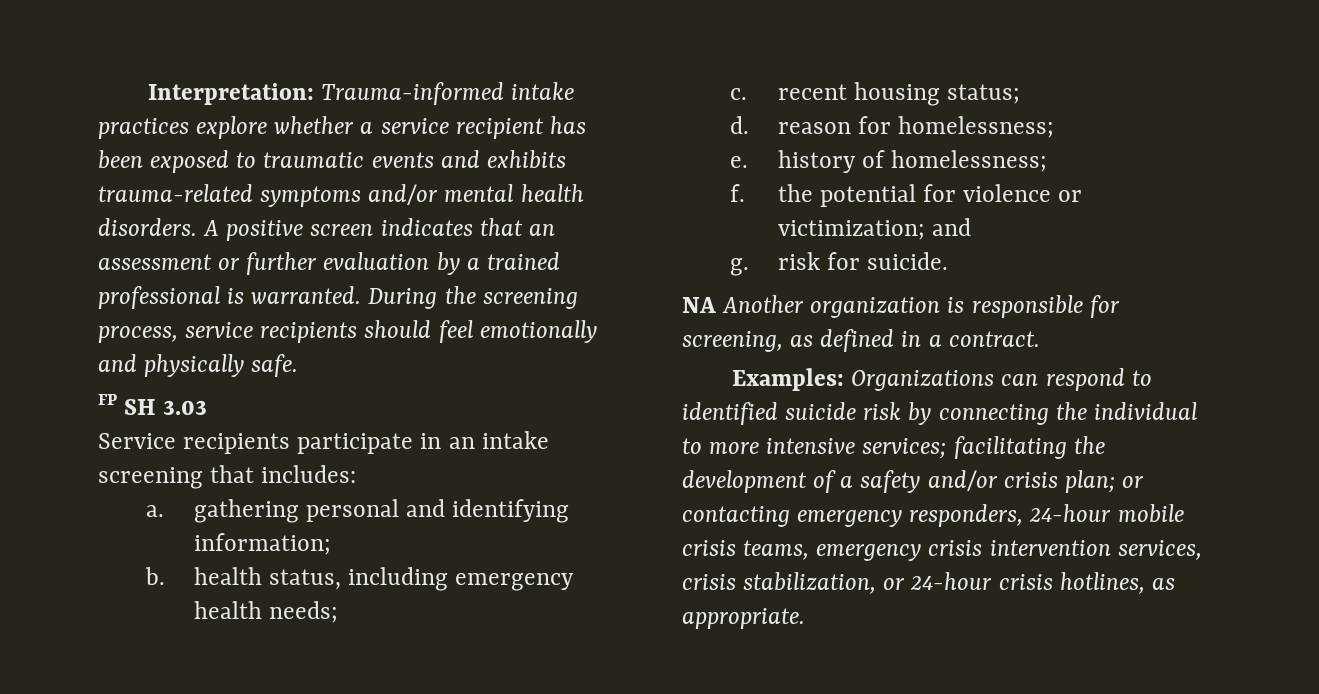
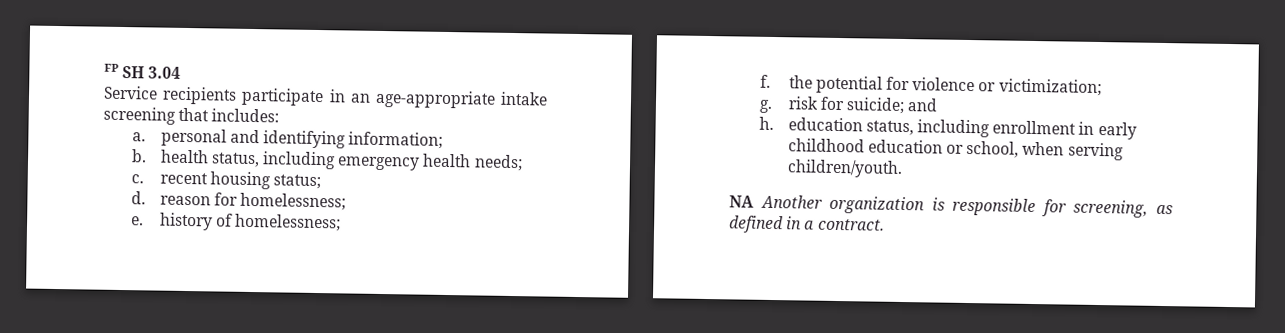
- Interpretation: Trauma-informed intake practices explore whether a service recipient has been exposed to traumatic events and exhibits trauma-related symptoms and/or mental health disorders. A positive screen indicates that an assessment or further evaluation by a trained professional is warranted. During the screening process, service recipients should feel emotionally and physically safe.
- FP SH 3.03
+ FP SH 3.04
- Service recipients participate in an intake screening that includes:
+ Service recipients participate in an age-appropriate intake screening that includes:
- a. gathering personal and identifying information;
+ a. personal and identifying information;
- f. the potential for violence or victimization; and
+ f. the potential for violence or victimization;
- g. risk for suicide.
+ g. risk for suicide; and
+ h. education status, including enrollment in early childhood education or school, when serving children/youth.
- Examples: Organizations can respond to identified suicide risk by connecting the individual to more intensive services; facilitating the development of a safety and/or crisis plan; or contacting emergency responders, 24-hour mobile crisis teams, emergency crisis intervention services, crisis stabilization, or 24-hour crisis hotlines, as appropriate.

